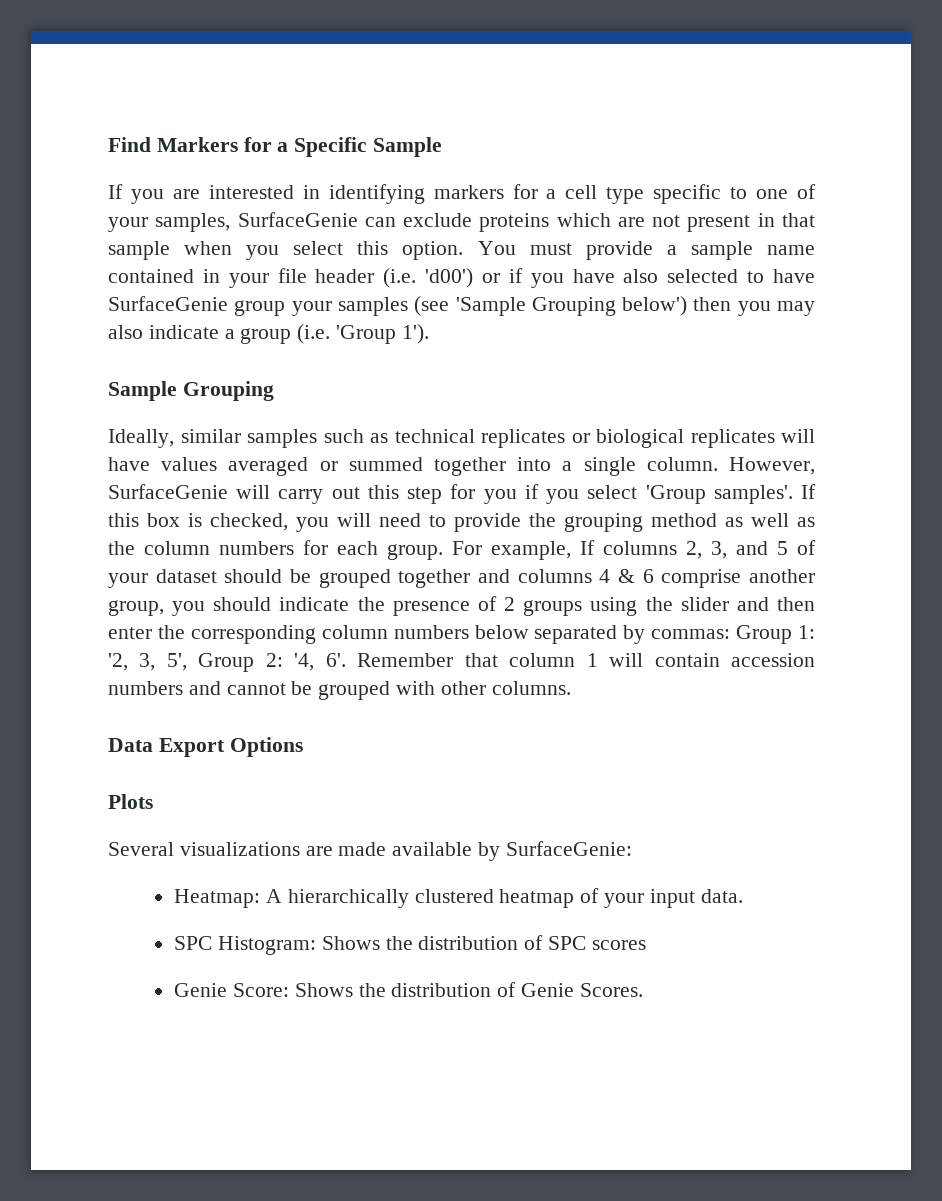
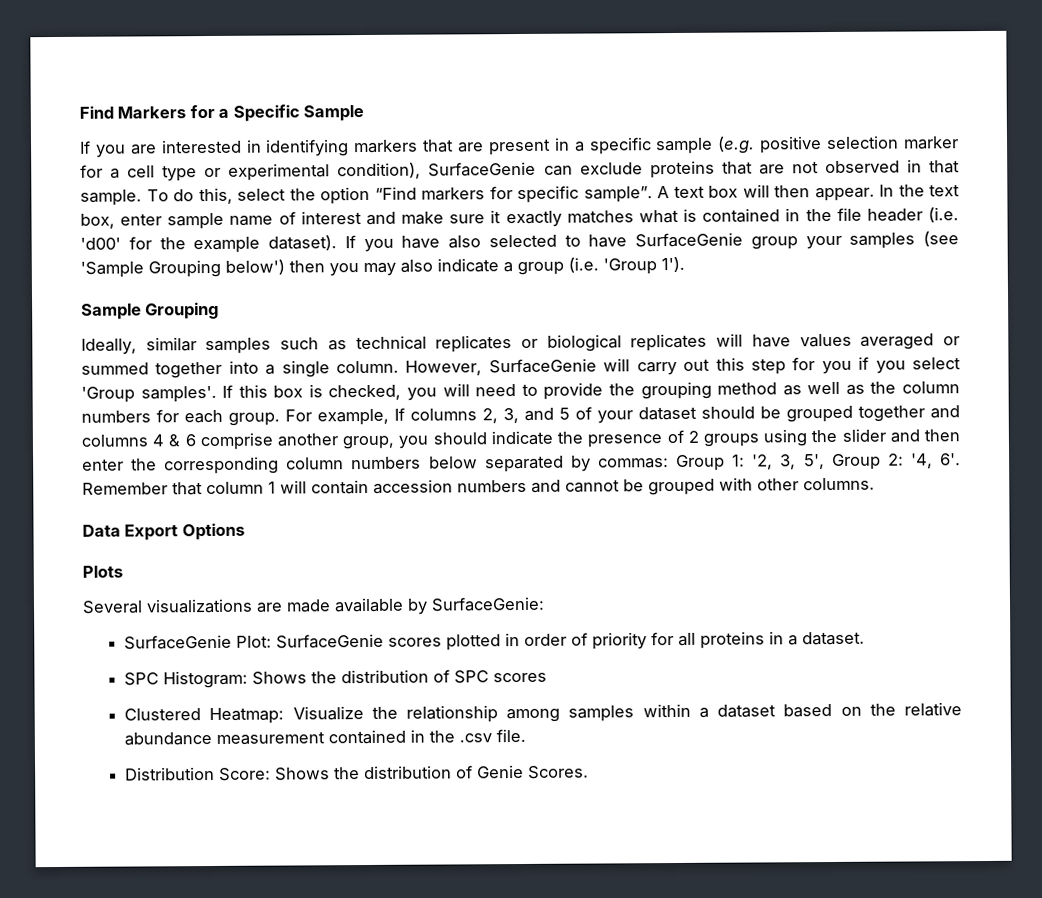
- If you are interested in identifying markers for a cell type specific to one of your samples, SurfaceGenie can exclude proteins which are not present in that sample when you select this option. You must provide a sample name contained in your file header (i.e. 'd00') or if you have also selected to have SurfaceGenie group your samples (see 'Sample Grouping below') then you may also indicate a group (i.e. 'Group 1').
+ If you are interested in identifying markers that are present in a specific sample (e.g. positive selection marker for a cell type or experimental condition), SurfaceGenie can exclude proteins that are not observed in that sample. To do this, select the option “Find markers for specific sample”. A text box will then appear. In the text box, enter sample name of interest and make sure it exactly matches what is contained in the file header (i.e. 'd00' for the example dataset). If you have also selected to have SurfaceGenie group your samples (see 'Sample Grouping below') then you may also indicate a group (i.e. 'Group 1').
- Heatmap: A hierarchically clustered heatmap of your input data.
+ SurfaceGenie Plot: SurfaceGenie scores plotted in order of priority for all proteins in a dataset.
- Genie Score: Shows the distribution of Genie Scores.
+ Clustered Heatmap: Visualize the relationship among samples within a dataset based on the relative abundance measurement contained in the .csv file.
+ Distribution Score: Shows the distribution of Genie Scores.

